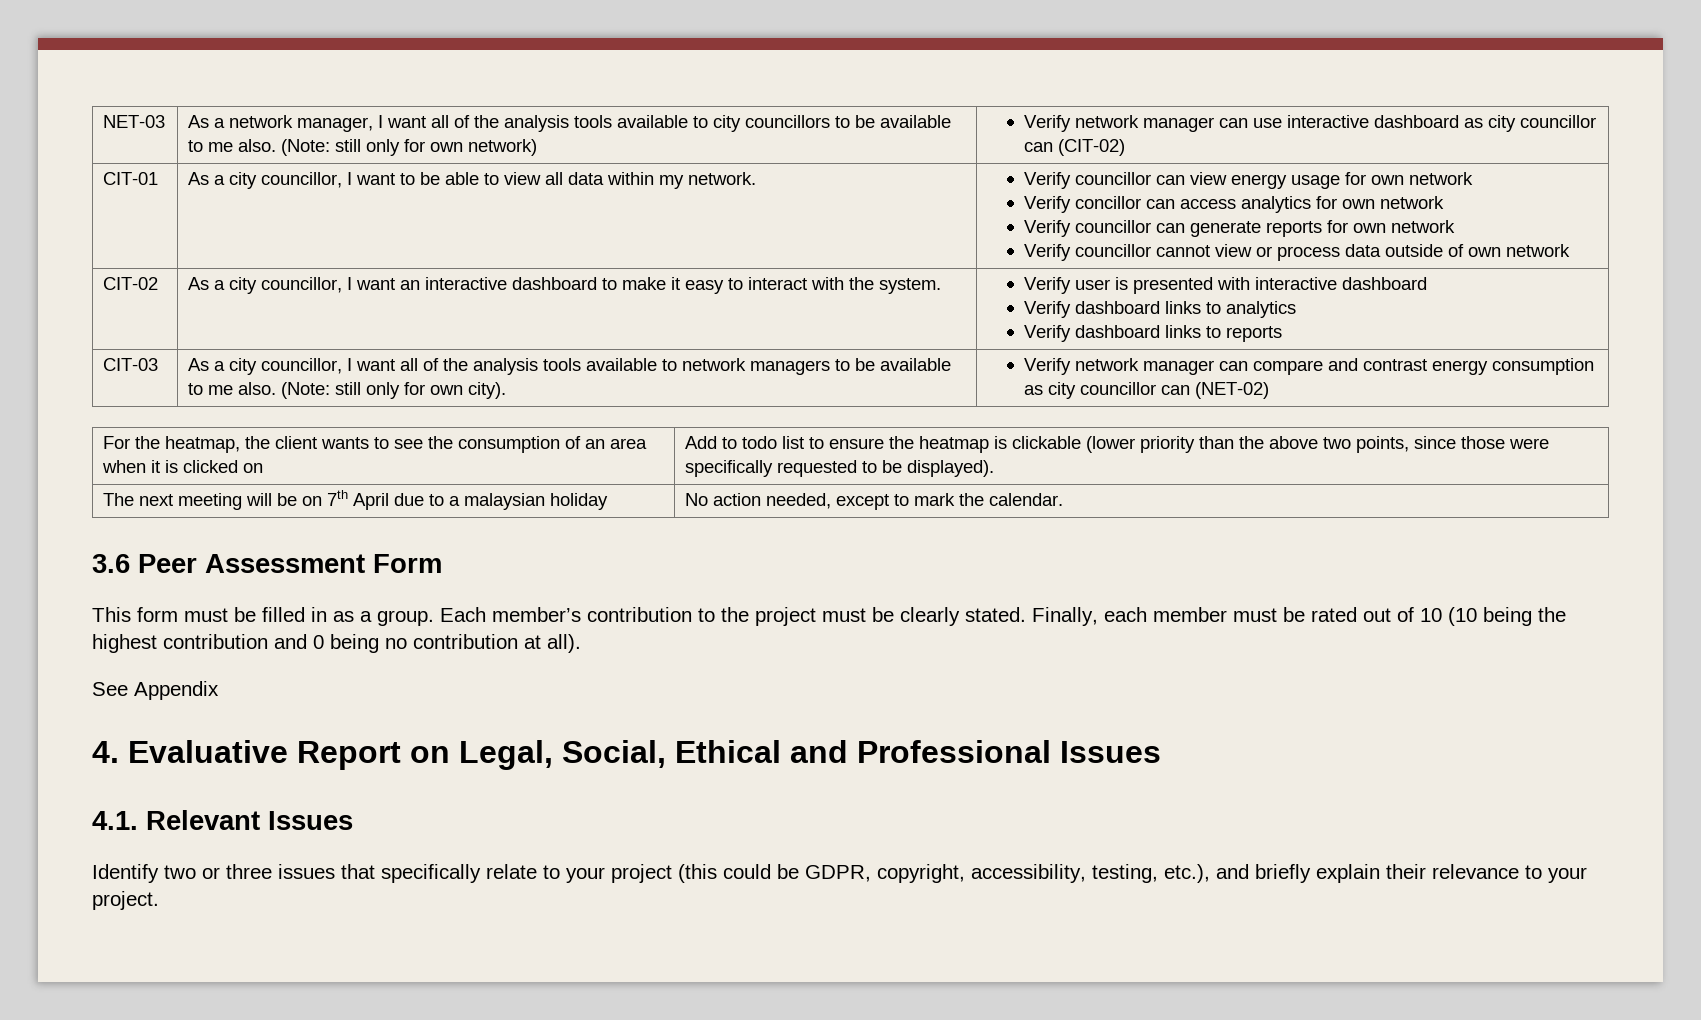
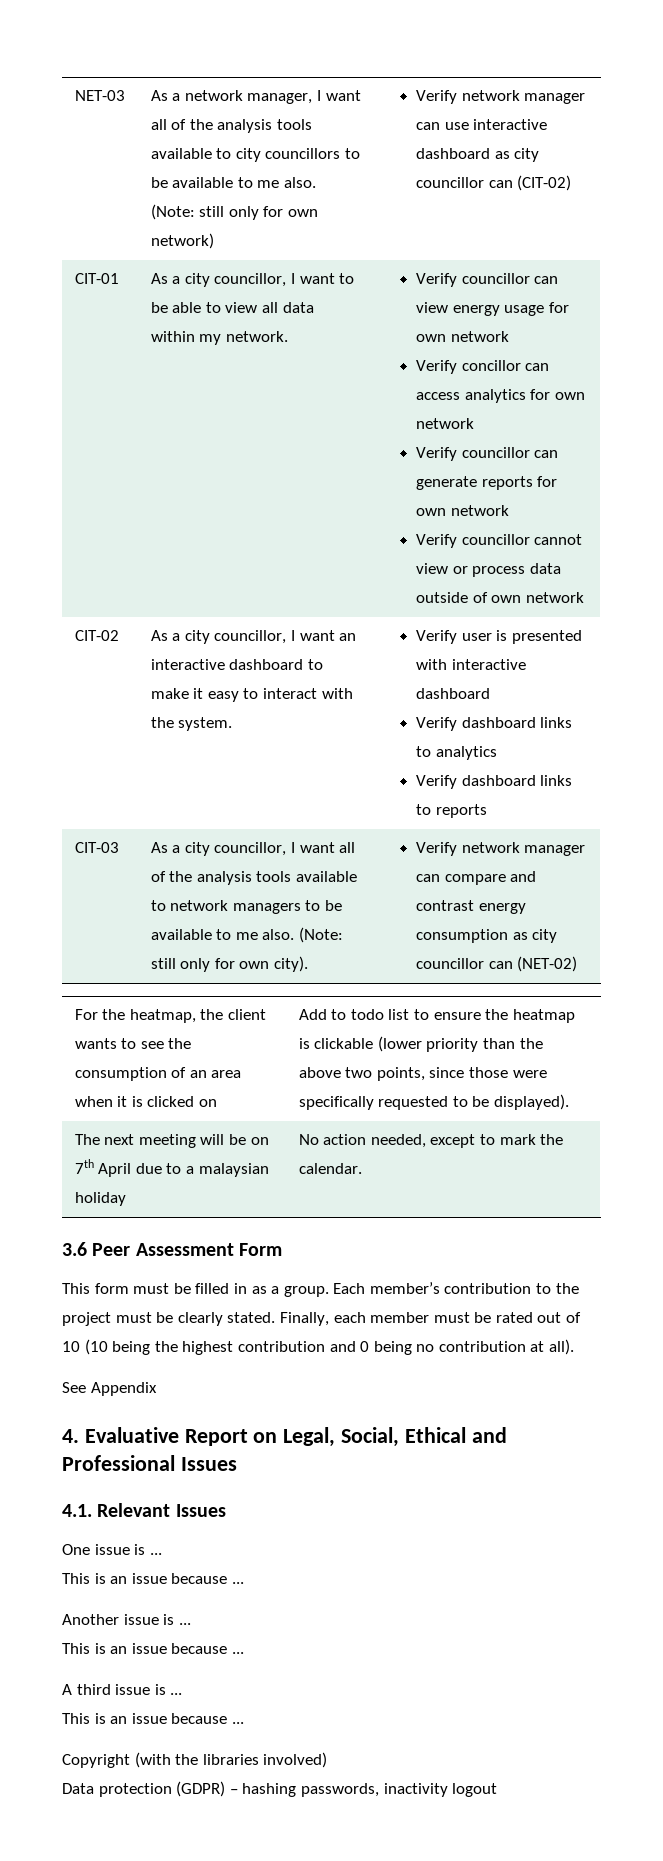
- Identify two or three issues that specifically relate to your project (this could be GDPR, copyright, accessibility, testing, etc.), and briefly explain their relevance to your project.
+ One issue is ...
+ This is an issue because ...
+ Another issue is ...
+ This is an issue because ...
+ A third issue is ...
+ This is an issue because ...
+ Copyright (with the libraries involved)
+ Data protection (GDPR) – hashing passwords, inactivity logout

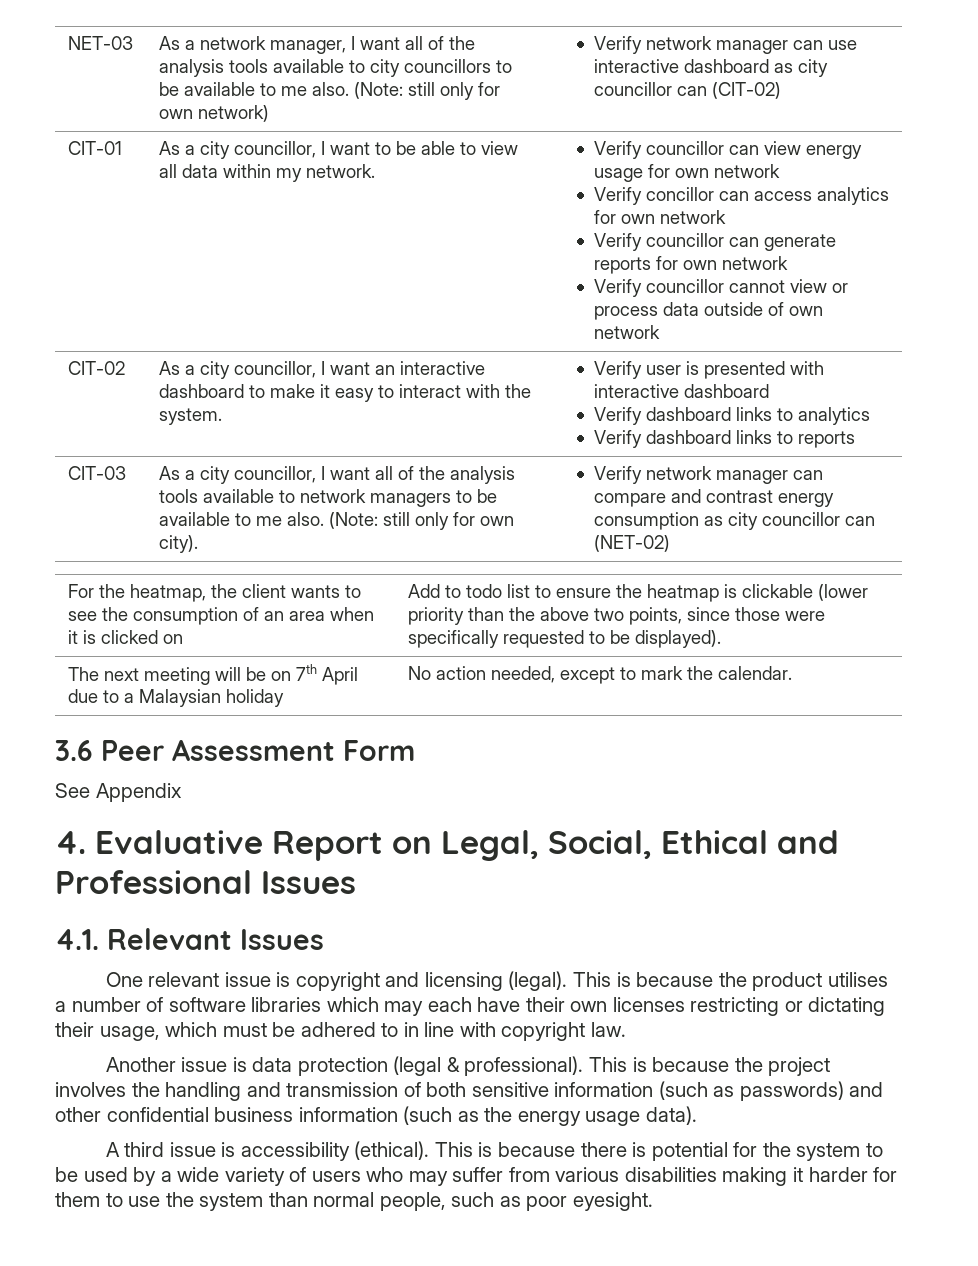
- The next meeting will be on 7th April due to a malaysian holiday | No action needed, except to mark the calendar.
+ The next meeting will be on 7th April due to a Malaysian holiday | No action needed, except to mark the calendar.
- This form must be filled in as a group. Each member’s contribution to the project must be clearly stated. Finally, each member must be rated out of 10 (10 being the highest contribution and 0 being no contribution at all).
- One issue is ...
- This is an issue because ...
- Another issue is ...
- This is an issue because ...
- A third issue is ...
- This is an issue because ...
- Copyright (with the libraries involved)
- Data protection (GDPR) – hashing passwords, inactivity logout
+ One relevant issue is copyright and licensing (legal). This is because the product utilises a number of software libraries which may each have their own licenses restricting or dictating their usage, which must be adhered to in line with copyright law.
+ Another issue is data protection (legal & professional). This is because the project involves the handling and transmission of both sensitive information (such as passwords) and other confidential business information (such as the energy usage data).
+ A third issue is accessibility (ethical). This is because there is potential for the system to be used by a wide variety of users who may suffer from various disabilities making it harder for them to use the system than normal people, such as poor eyesight.

